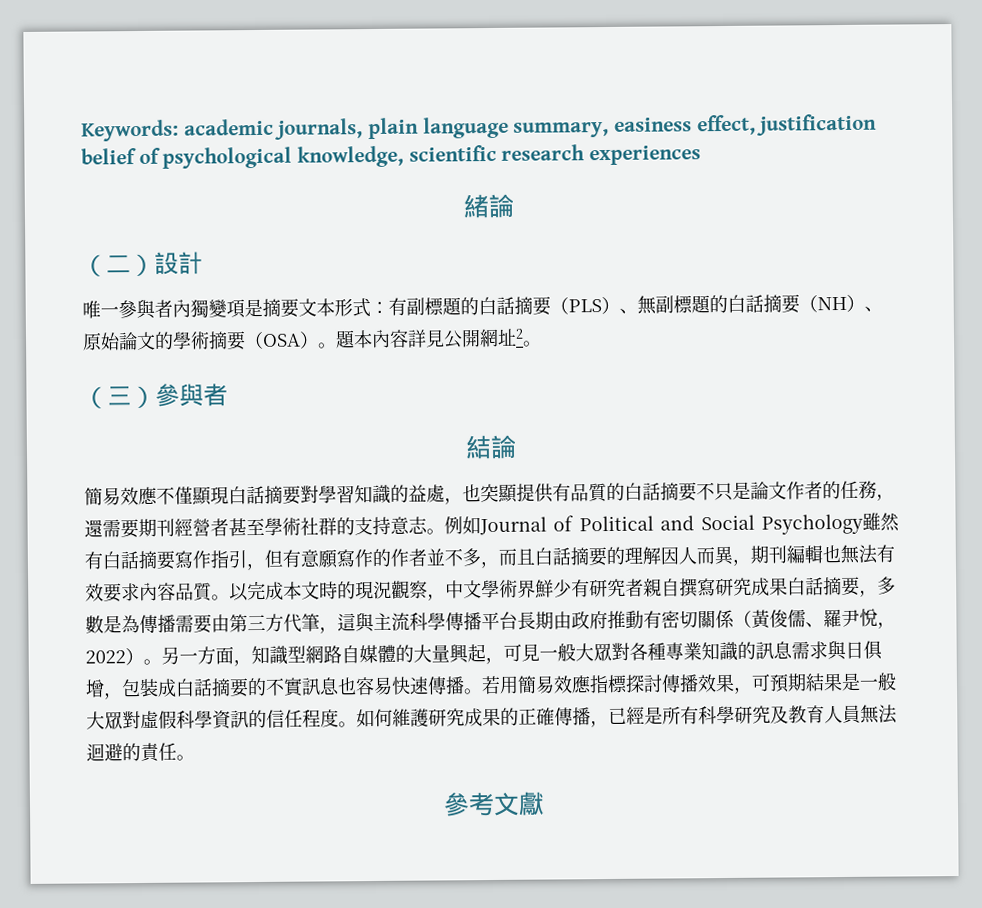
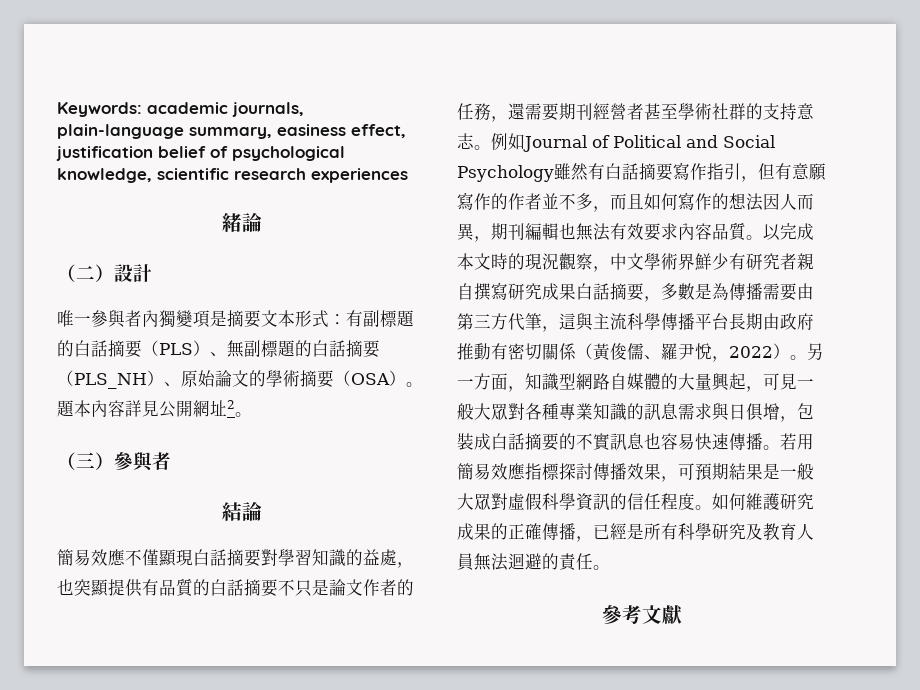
- Keywords: academic journals, plain language summary, easiness effect, justification belief of psychological knowledge, scientific research experiences
+ Keywords: academic journals, plain-language summary, easiness effect, justification belief of psychological knowledge, scientific research experiences
- 唯一參與者內獨變項是摘要文本形式：有副標題的白話摘要（PLS）、無副標題的白話摘要（NH）、原始論文的學術摘要（OSA）。
+ 唯一參與者內獨變項是摘要文本形式：有副標題的白話摘要（PLS）、無副標題的白話摘要（PLS_NH）、原始論文的學術摘要（OSA）。
- 例如Journal of Political and Social Psychology雖然有白話摘要寫作指引，但有意願寫作的作者並不多，而且白話摘要的理解因人而異，期刊編輯也無法有效要求內容品質。
+ 例如Journal of Political and Social Psychology雖然有白話摘要寫作指引，但有意願寫作的作者並不多，而且如何寫作的想法因人而異，期刊編輯也無法有效要求內容品質。

